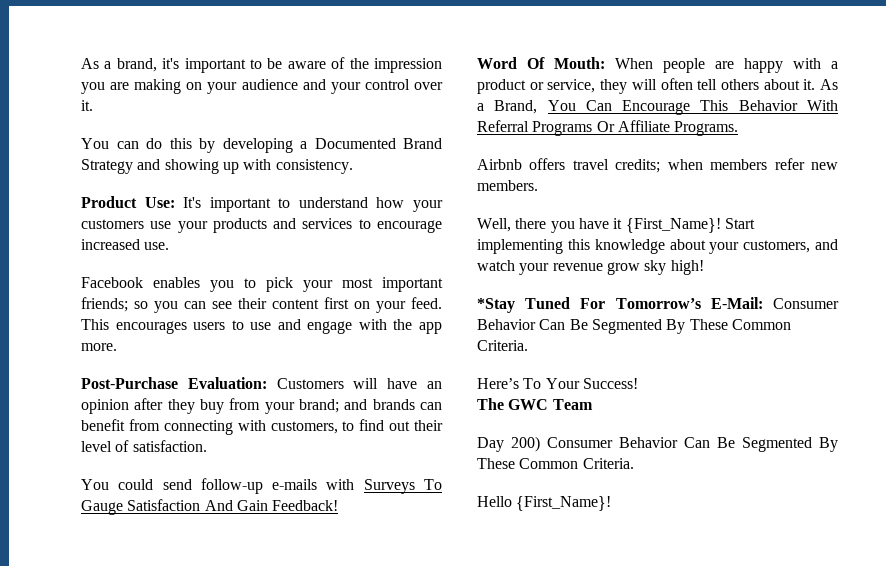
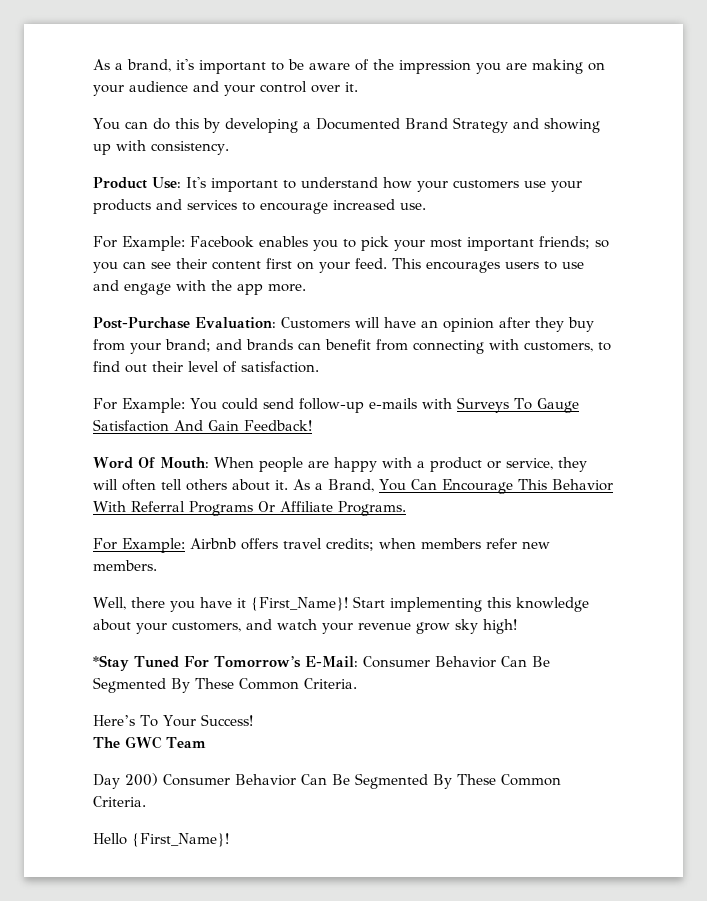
- Facebook enables you to pick your most important friends; so you can see their content first on your feed.
+ For Example: Facebook enables you to pick your most important friends; so you can see their content first on your feed.
- You could send follow-up e-mails with Surveys To Gauge Satisfaction And Gain Feedback!
+ For Example: You could send follow-up e-mails with Surveys To Gauge Satisfaction And Gain Feedback!
- Airbnb offers travel credits; when members refer new members.
+ For Example: Airbnb offers travel credits; when members refer new members.

